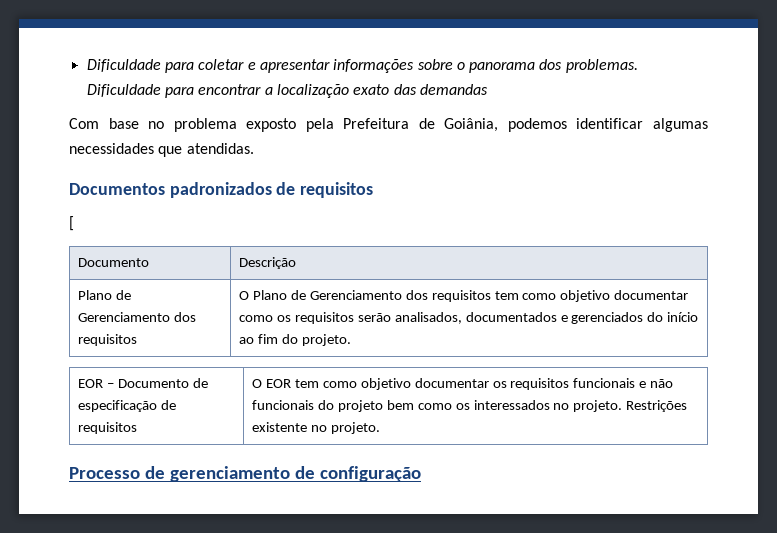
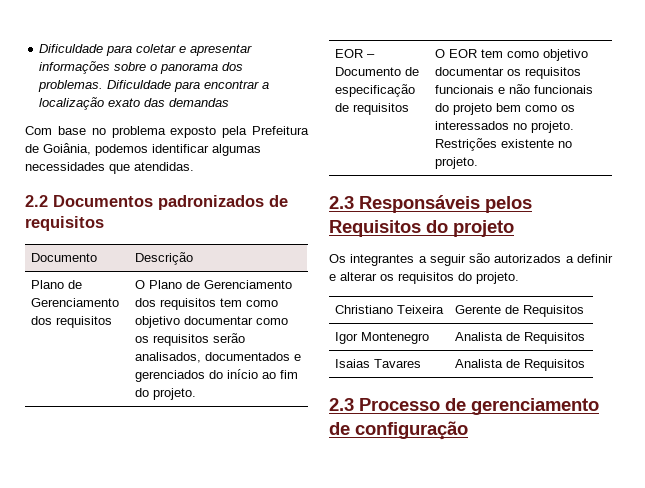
- Documentos padronizados de requisitos
+ 2.2 Documentos padronizados de requisitos
- [
- Processo de gerenciamento de configuração
+ 2.3 Responsáveis pelos Requisitos do projeto
+ Os integrantes a seguir são autorizados a definir e alterar os requisitos do projeto.
+ Christiano Teixeira | Gerente de Requisitos
+ Igor Montenegro | Analista de Requisitos
+ Isaias Tavares | Analista de Requisitos
+ 2.3 Processo de gerenciamento de configuração

